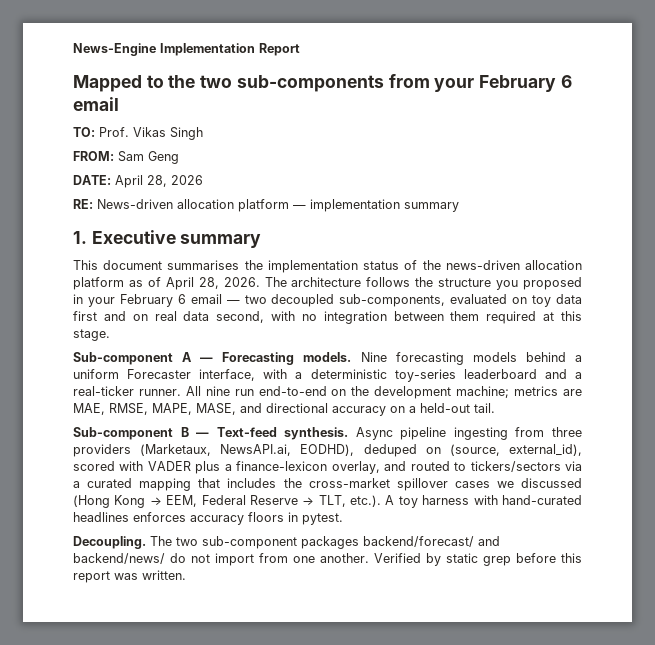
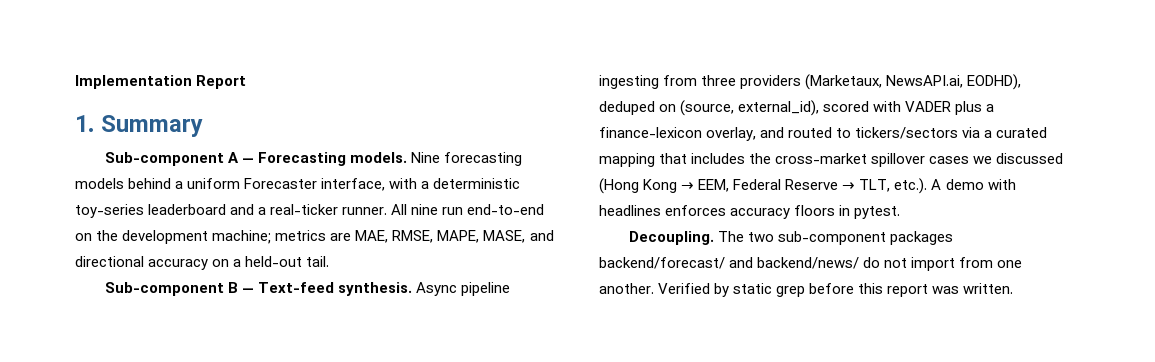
- News-Engine Implementation Report
+ Implementation Report
- Mapped to the two sub-components from your February 6 email
- TO: Prof. Vikas Singh
- FROM: Sam Geng
- DATE: April 28, 2026
- RE: News-driven allocation platform — implementation summary
- 1. Executive summary
- This document summarises the implementation status of the news-driven allocation platform as of April 28, 2026. The architecture follows the structure you proposed in your February 6 email — two decoupled sub-components, evaluated on toy data first and on real data second, with no integration between them required at this stage.
+ 1. Summary
- Async pipeline ingesting from three providers (Marketaux, NewsAPI.ai, EODHD), deduped on (source, external_id), scored with VADER plus a finance-lexicon overlay, and routed to tickers/sectors via a curated mapping that includes the cross-market spillover cases we discussed (Hong Kong → EEM, Federal Reserve → TLT, etc.). A toy harness with hand-curated headlines enforces accuracy floors in pytest.
+ Async pipeline ingesting from three providers (Marketaux, NewsAPI.ai, EODHD), deduped on (source, external_id), scored with VADER plus a finance-lexicon overlay, and routed to tickers/sectors via a curated mapping that includes the cross-market spillover cases we discussed (Hong Kong → EEM, Federal Reserve → TLT, etc.). A demo with headlines enforces accuracy floors in pytest.

